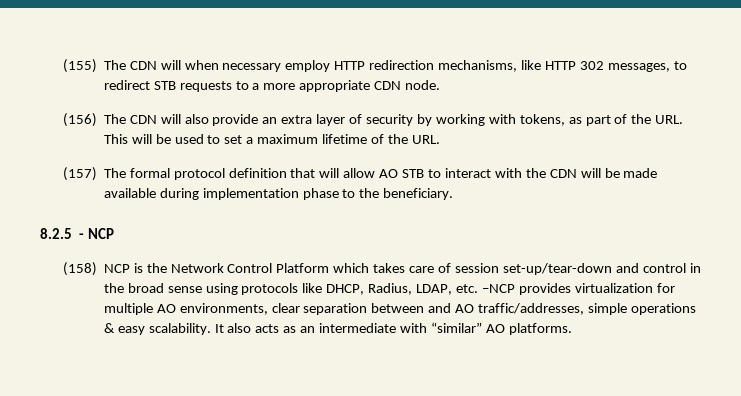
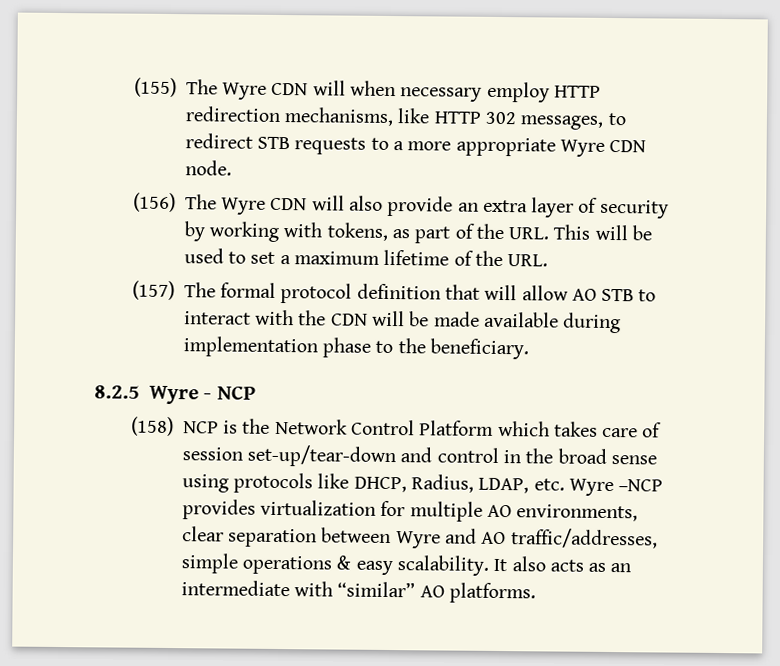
- (155) The CDN will when necessary employ HTTP redirection mechanisms, like HTTP 302 messages, to redirect STB requests to a more appropriate CDN node.
+ (155) The Wyre CDN will when necessary employ HTTP redirection mechanisms, like HTTP 302 messages, to redirect STB requests to a more appropriate Wyre CDN node.
- (156) The CDN will also provide an extra layer of security by working with tokens, as part of the URL. This will be used to set a maximum lifetime of the URL.
+ (156) The Wyre CDN will also provide an extra layer of security by working with tokens, as part of the URL. This will be used to set a maximum lifetime of the URL.
- 8.2.5 - NCP
+ 8.2.5 Wyre - NCP
- (158) NCP is the Network Control Platform which takes care of session set-up/tear-down and control in the broad sense using protocols like DHCP, Radius, LDAP, etc. –NCP provides virtualization for multiple AO environments, clear separation between and AO traffic/addresses, simple operations & easy scalability.
+ (158) NCP is the Network Control Platform which takes care of session set-up/tear-down and control in the broad sense using protocols like DHCP, Radius, LDAP, etc. Wyre –NCP provides virtualization for multiple AO environments, clear separation between Wyre and AO traffic/addresses, simple operations & easy scalability.

